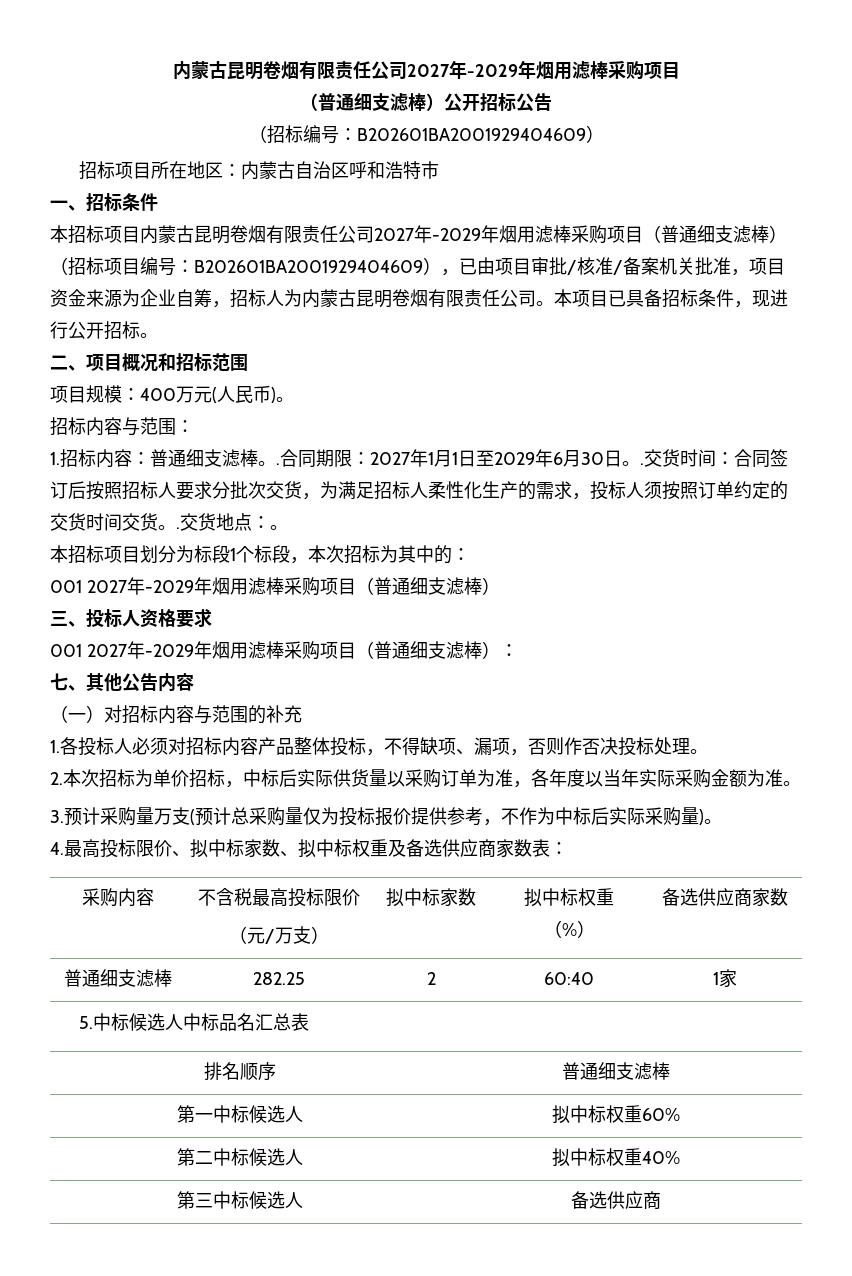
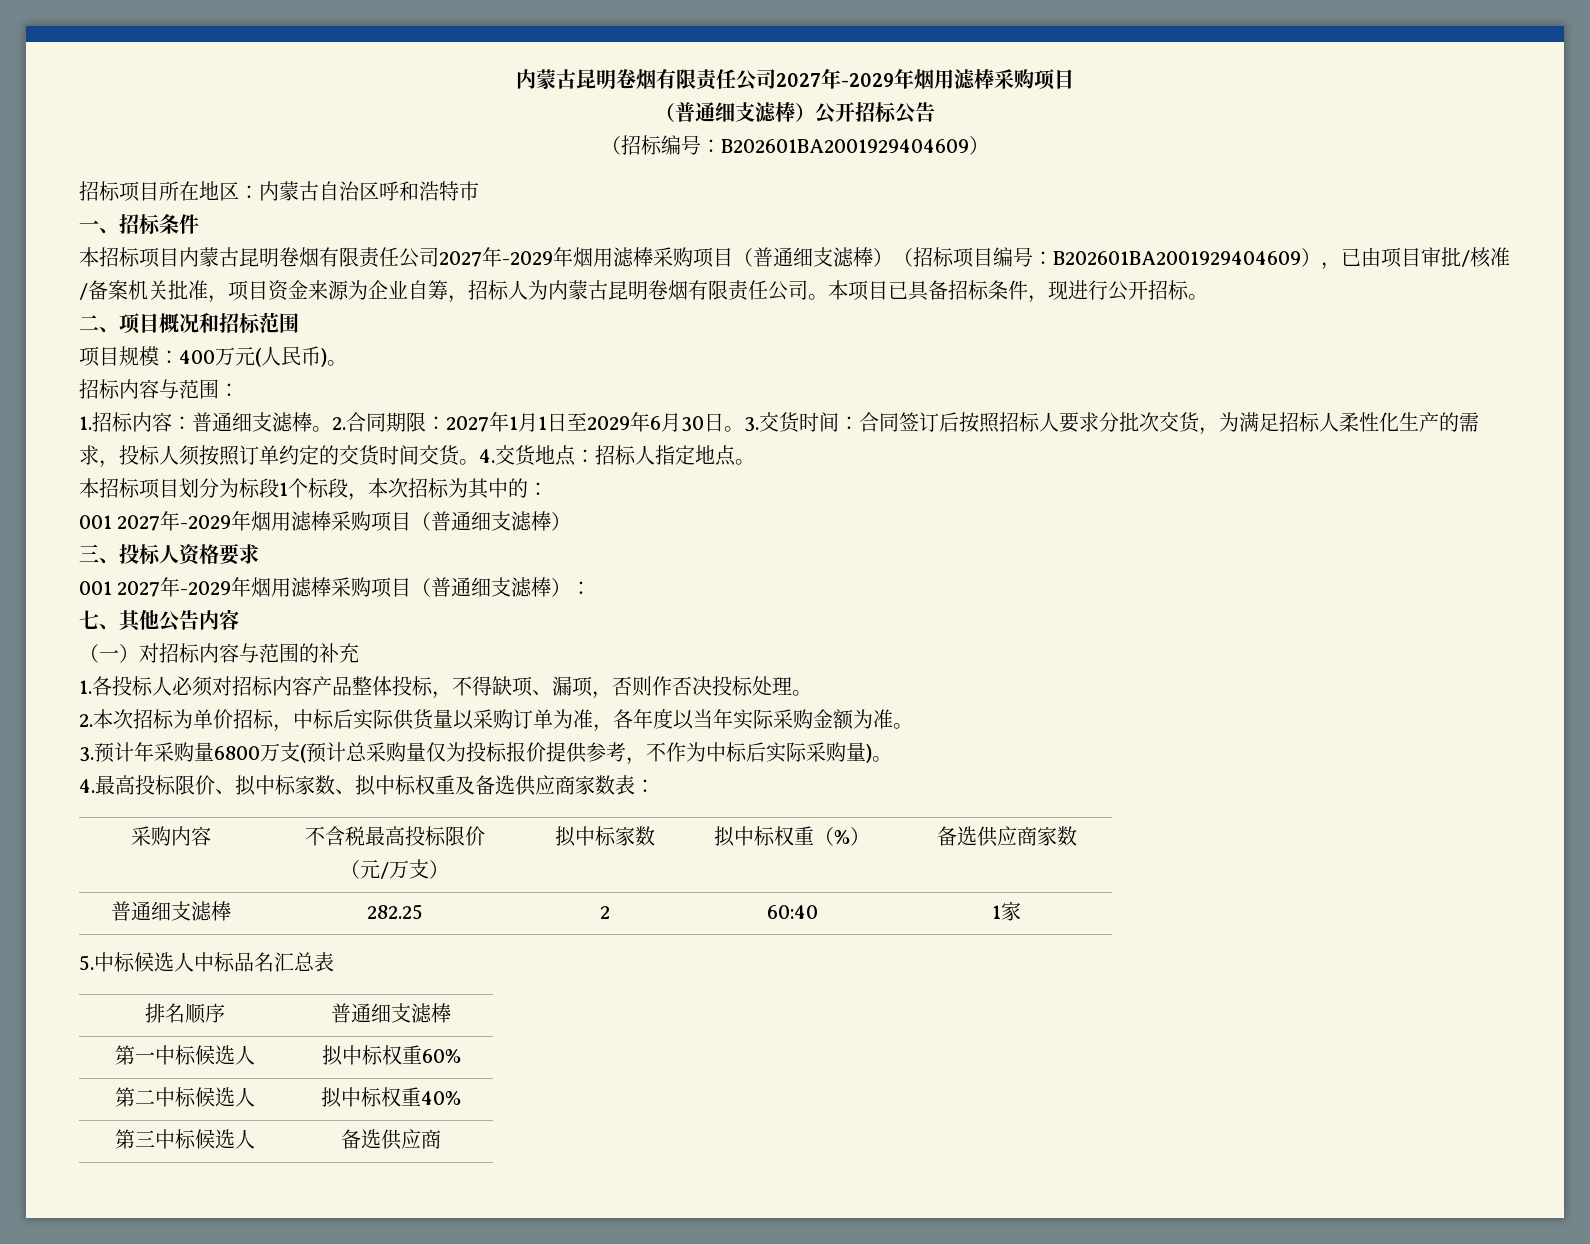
- 1.招标内容：普通细支滤棒。.合同期限：2027年1月1日至2029年6月30日。.交货时间：合同签订后按照招标人要求分批次交货，为满足招标人柔性化生产的需求，投标人须按照订单约定的交货时间交货。.交货地点：。
+ 1.招标内容：普通细支滤棒。2.合同期限：2027年1月1日至2029年6月30日。3.交货时间：合同签订后按照招标人要求分批次交货，为满足招标人柔性化生产的需求，投标人须按照订单约定的交货时间交货。4.交货地点：招标人指定地点。
- 3.预计采购量万支(预计总采购量仅为投标报价提供参考，不作为中标后实际采购量)。
+ 3.预计年采购量6800万支(预计总采购量仅为投标报价提供参考，不作为中标后实际采购量)。

